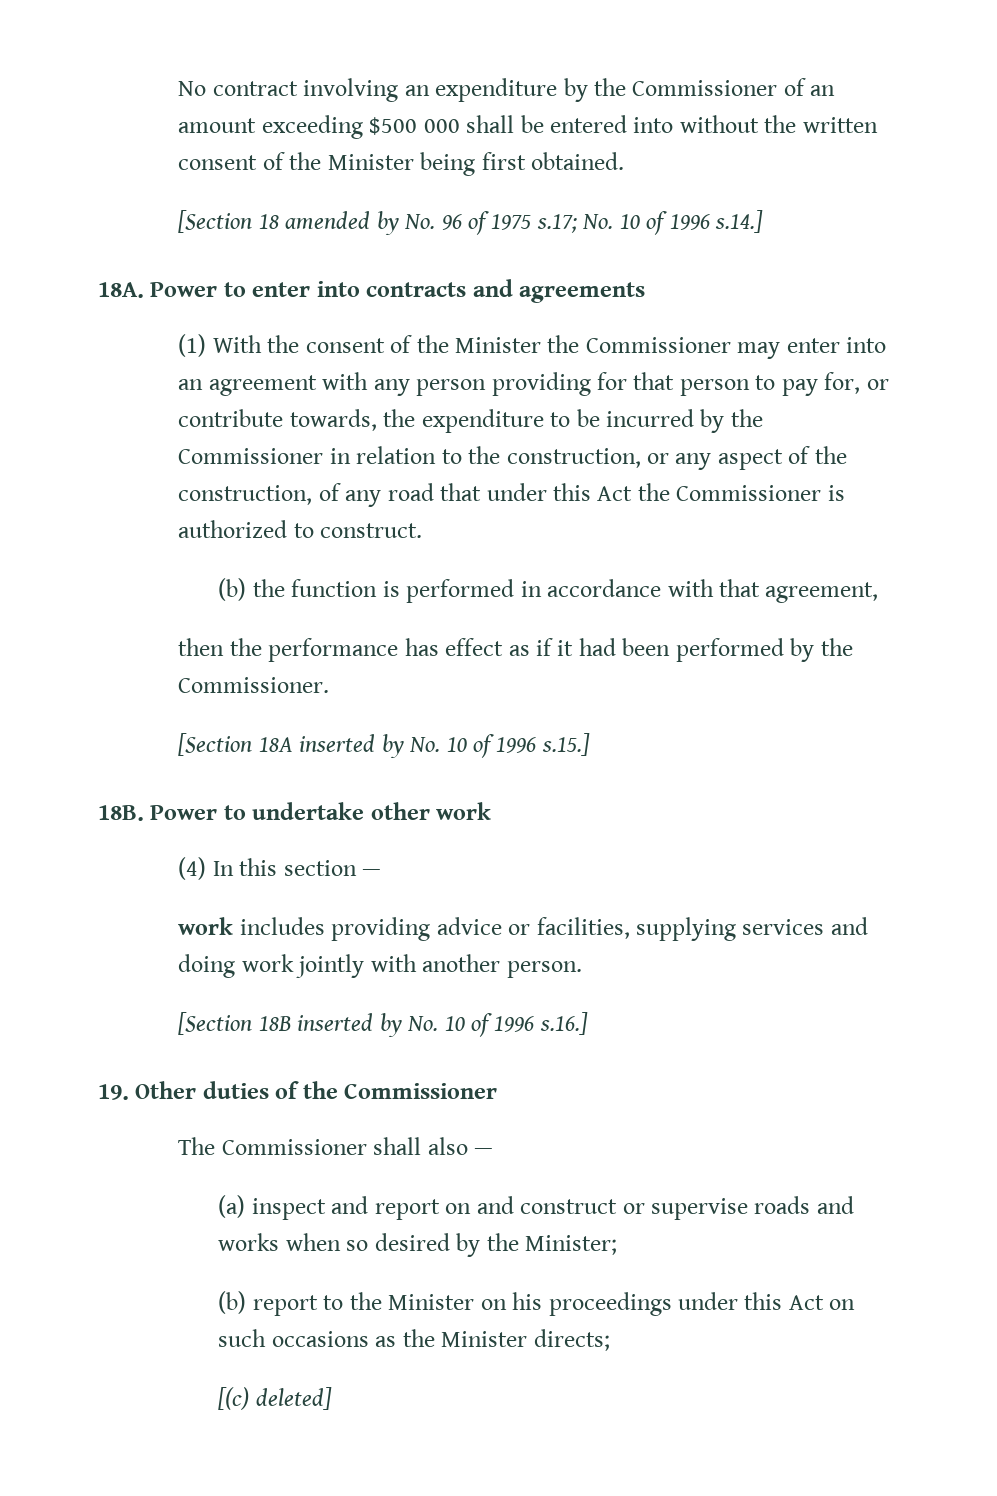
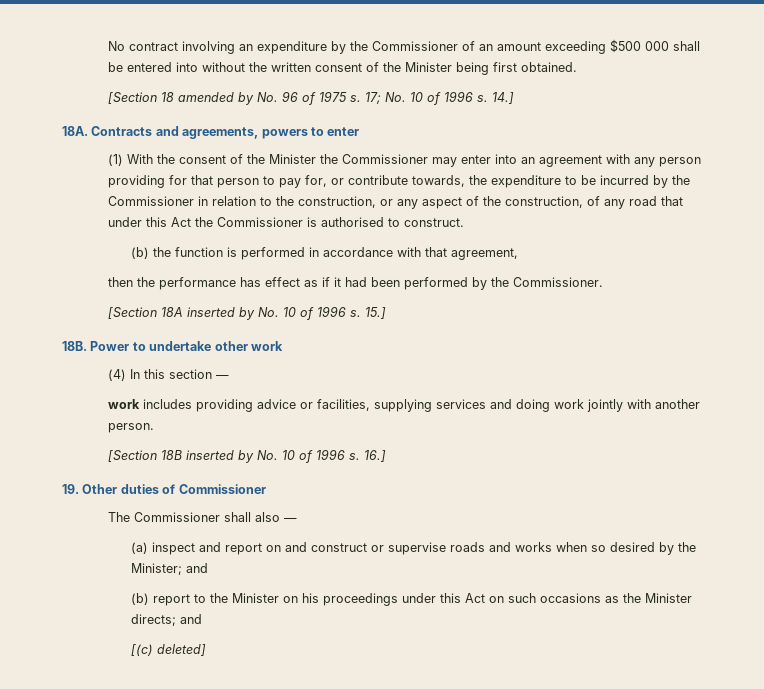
- [Section 18 amended by No. 96 of 1975 s.17; No. 10 of 1996 s.14.]
+ [Section 18 amended by No. 96 of 1975 s. 17; No. 10 of 1996 s. 14.]
- Power to enter into contracts and agreements
+ Contracts and agreements, powers to enter
- (1) With the consent of the Minister the Commissioner may enter into an agreement with any person providing for that person to pay for, or contribute towards, the expenditure to be incurred by the Commissioner in relation to the construction, or any aspect of the construction, of any road that under this Act the Commissioner is authorized to construct.
+ (1) With the consent of the Minister the Commissioner may enter into an agreement with any person providing for that person to pay for, or contribute towards, the expenditure to be incurred by the Commissioner in relation to the construction, or any aspect of the construction, of any road that under this Act the Commissioner is authorised to construct.
- [Section 18A inserted by No. 10 of 1996 s.15.]
+ [Section 18A inserted by No. 10 of 1996 s. 15.]
- [Section 18B inserted by No. 10 of 1996 s.16.]
+ [Section 18B inserted by No. 10 of 1996 s. 16.]
- 19. Other duties of the Commissioner
+ 19. Other duties of Commissioner
- (a) inspect and report on and construct or supervise roads and works when so desired by the Minister;
+ (a) inspect and report on and construct or supervise roads and works when so desired by the Minister; and
- (b) report to the Minister on his proceedings under this Act on such occasions as the Minister directs;
+ (b) report to the Minister on his proceedings under this Act on such occasions as the Minister directs; and

